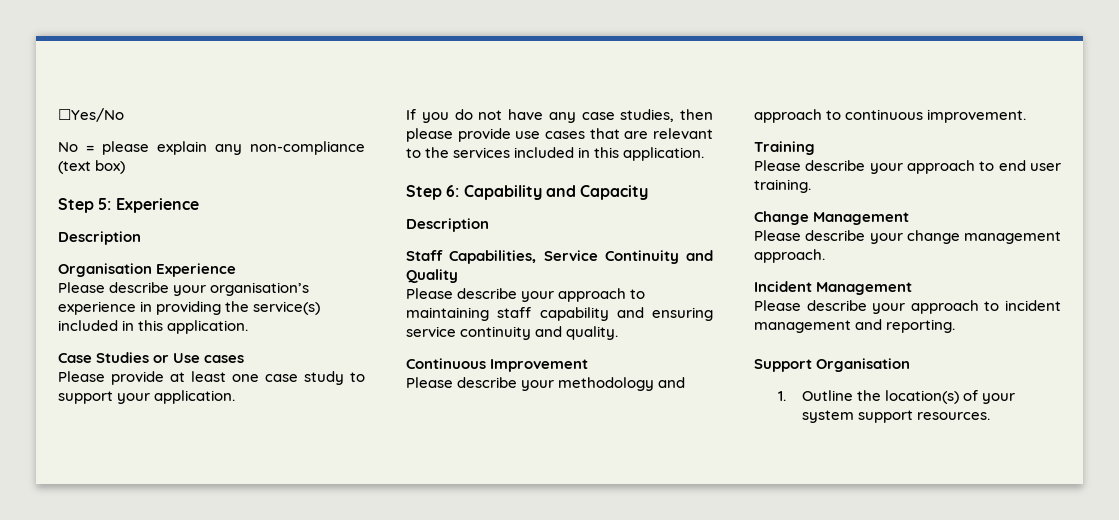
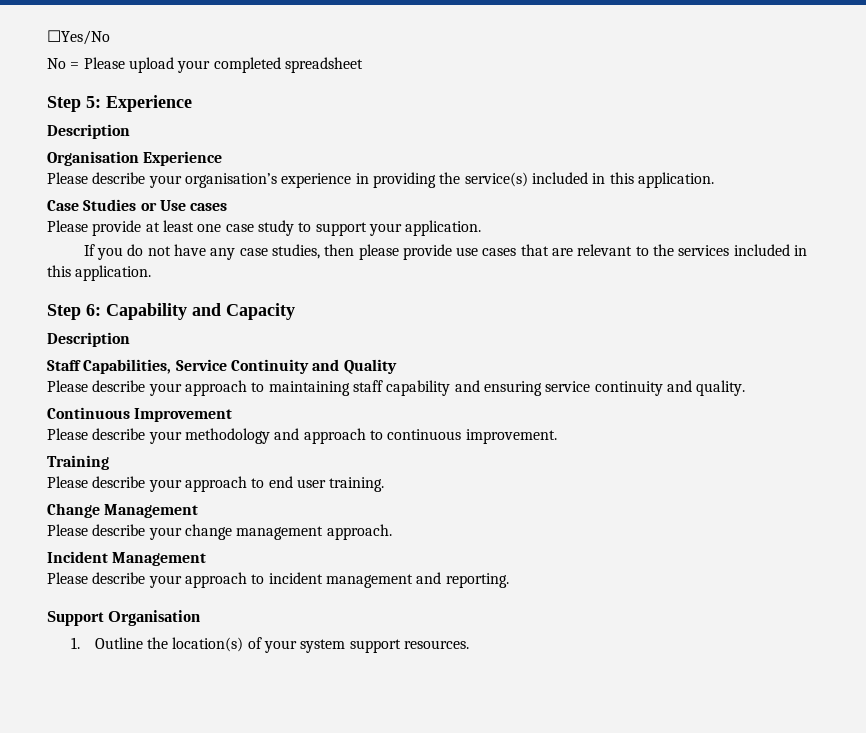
- No = please explain any non-compliance (text box)
+ No = Please upload your completed spreadsheet

